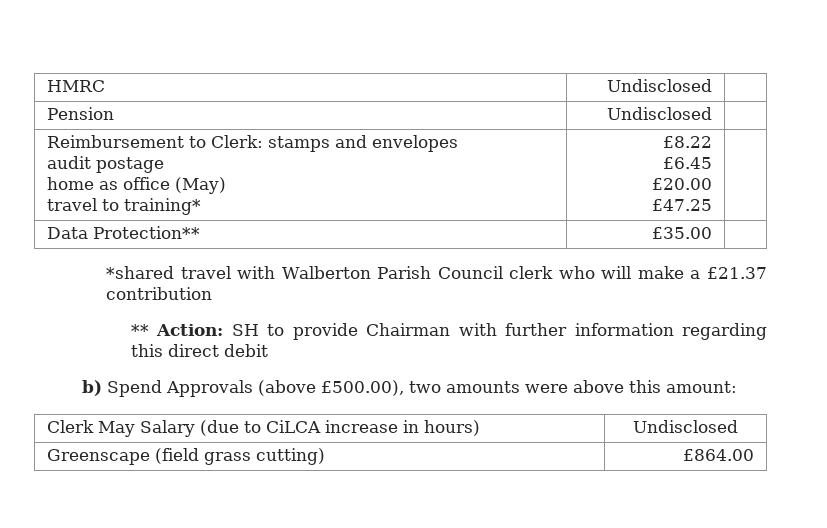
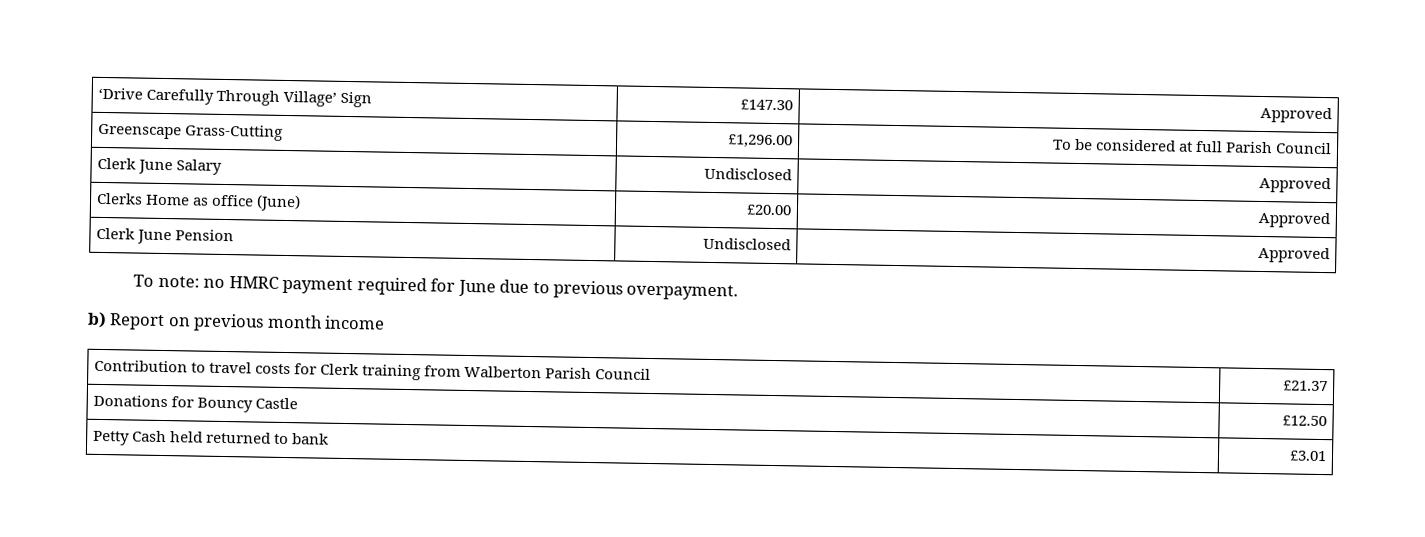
- HMRC | Undisclosed |
- Pension | Undisclosed |
- Reimbursement to Clerk: stamps and envelopes
- audit postage
- home as office (May)
- travel to training* | £8.22
- £6.45
- £20.00
- £47.25 |
- Data Protection** | £35.00 |
- *shared travel with Walberton Parish Council clerk who will make a £21.37 contribution
- ** Action: SH to provide Chairman with further information regarding this direct debit
- b) Spend Approvals (above £500.00), two amounts were above this amount:
- Clerk May Salary (due to CiLCA increase in hours) | Undisclosed
- Greenscape (field grass cutting) | £864.00
+ ‘Drive Carefully Through Village’ Sign | £147.30 | Approved
+ Greenscape Grass-Cutting | £1,296.00 | To be considered at full Parish Council
+ Clerk June Salary | Undisclosed | Approved
+ Clerks Home as office (June) | £20.00 | Approved
+ Clerk June Pension | Undisclosed | Approved
+ To note: no HMRC payment required for June due to previous overpayment.
+ b) Report on previous month income
+ Contribution to travel costs for Clerk training from Walberton Parish Council | £21.37
+ Donations for Bouncy Castle | £12.50
+ Petty Cash held returned to bank | £3.01

